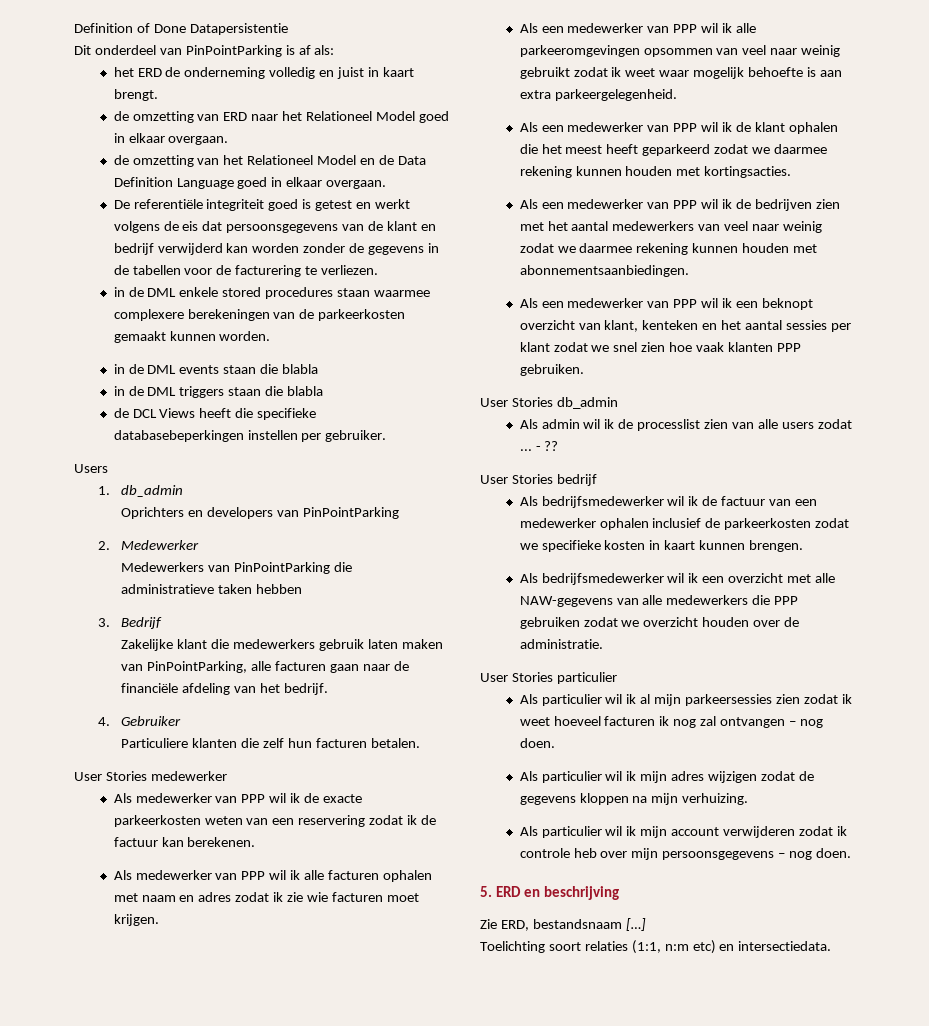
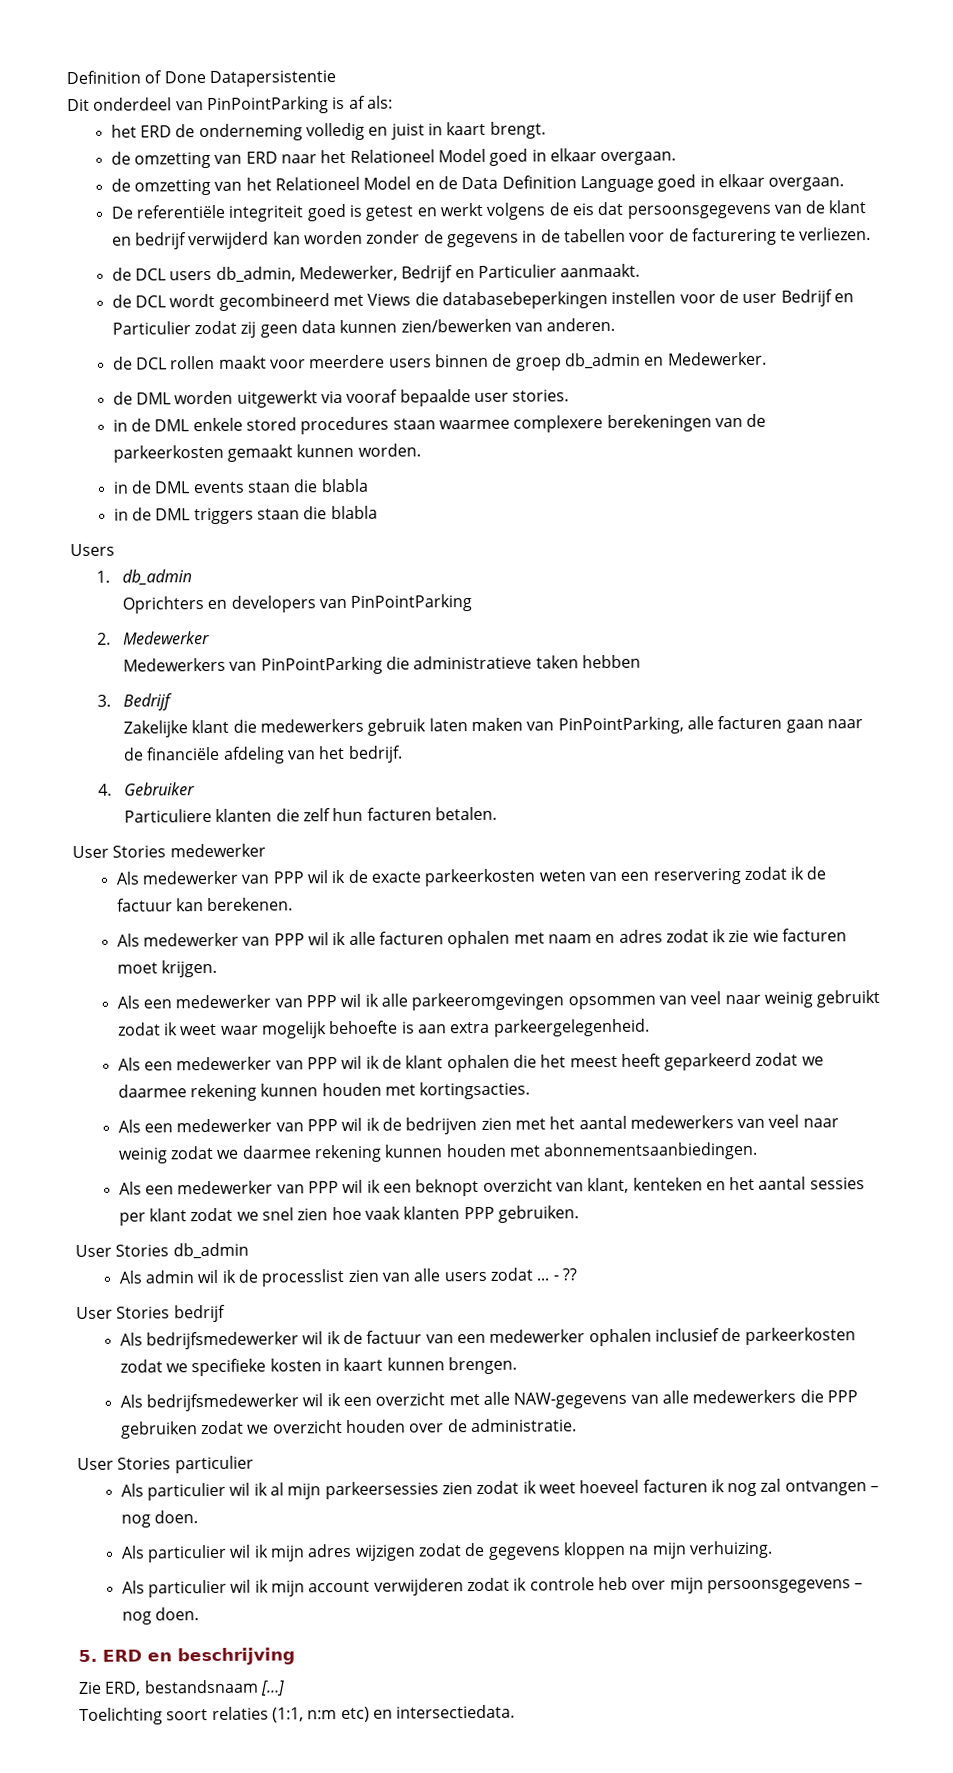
+ de DCL users db_admin, Medewerker, Bedrijf en Particulier aanmaakt.
+ de DCL wordt gecombineerd met Views die databasebeperkingen instellen voor de user Bedrijf en Particulier zodat zij geen data kunnen zien/bewerken van anderen.
+ de DCL rollen maakt voor meerdere users binnen de groep db_admin en Medewerker.
+ de DML worden uitgewerkt via vooraf bepaalde user stories.
- de DCL Views heeft die specifieke databasebeperkingen instellen per gebruiker.

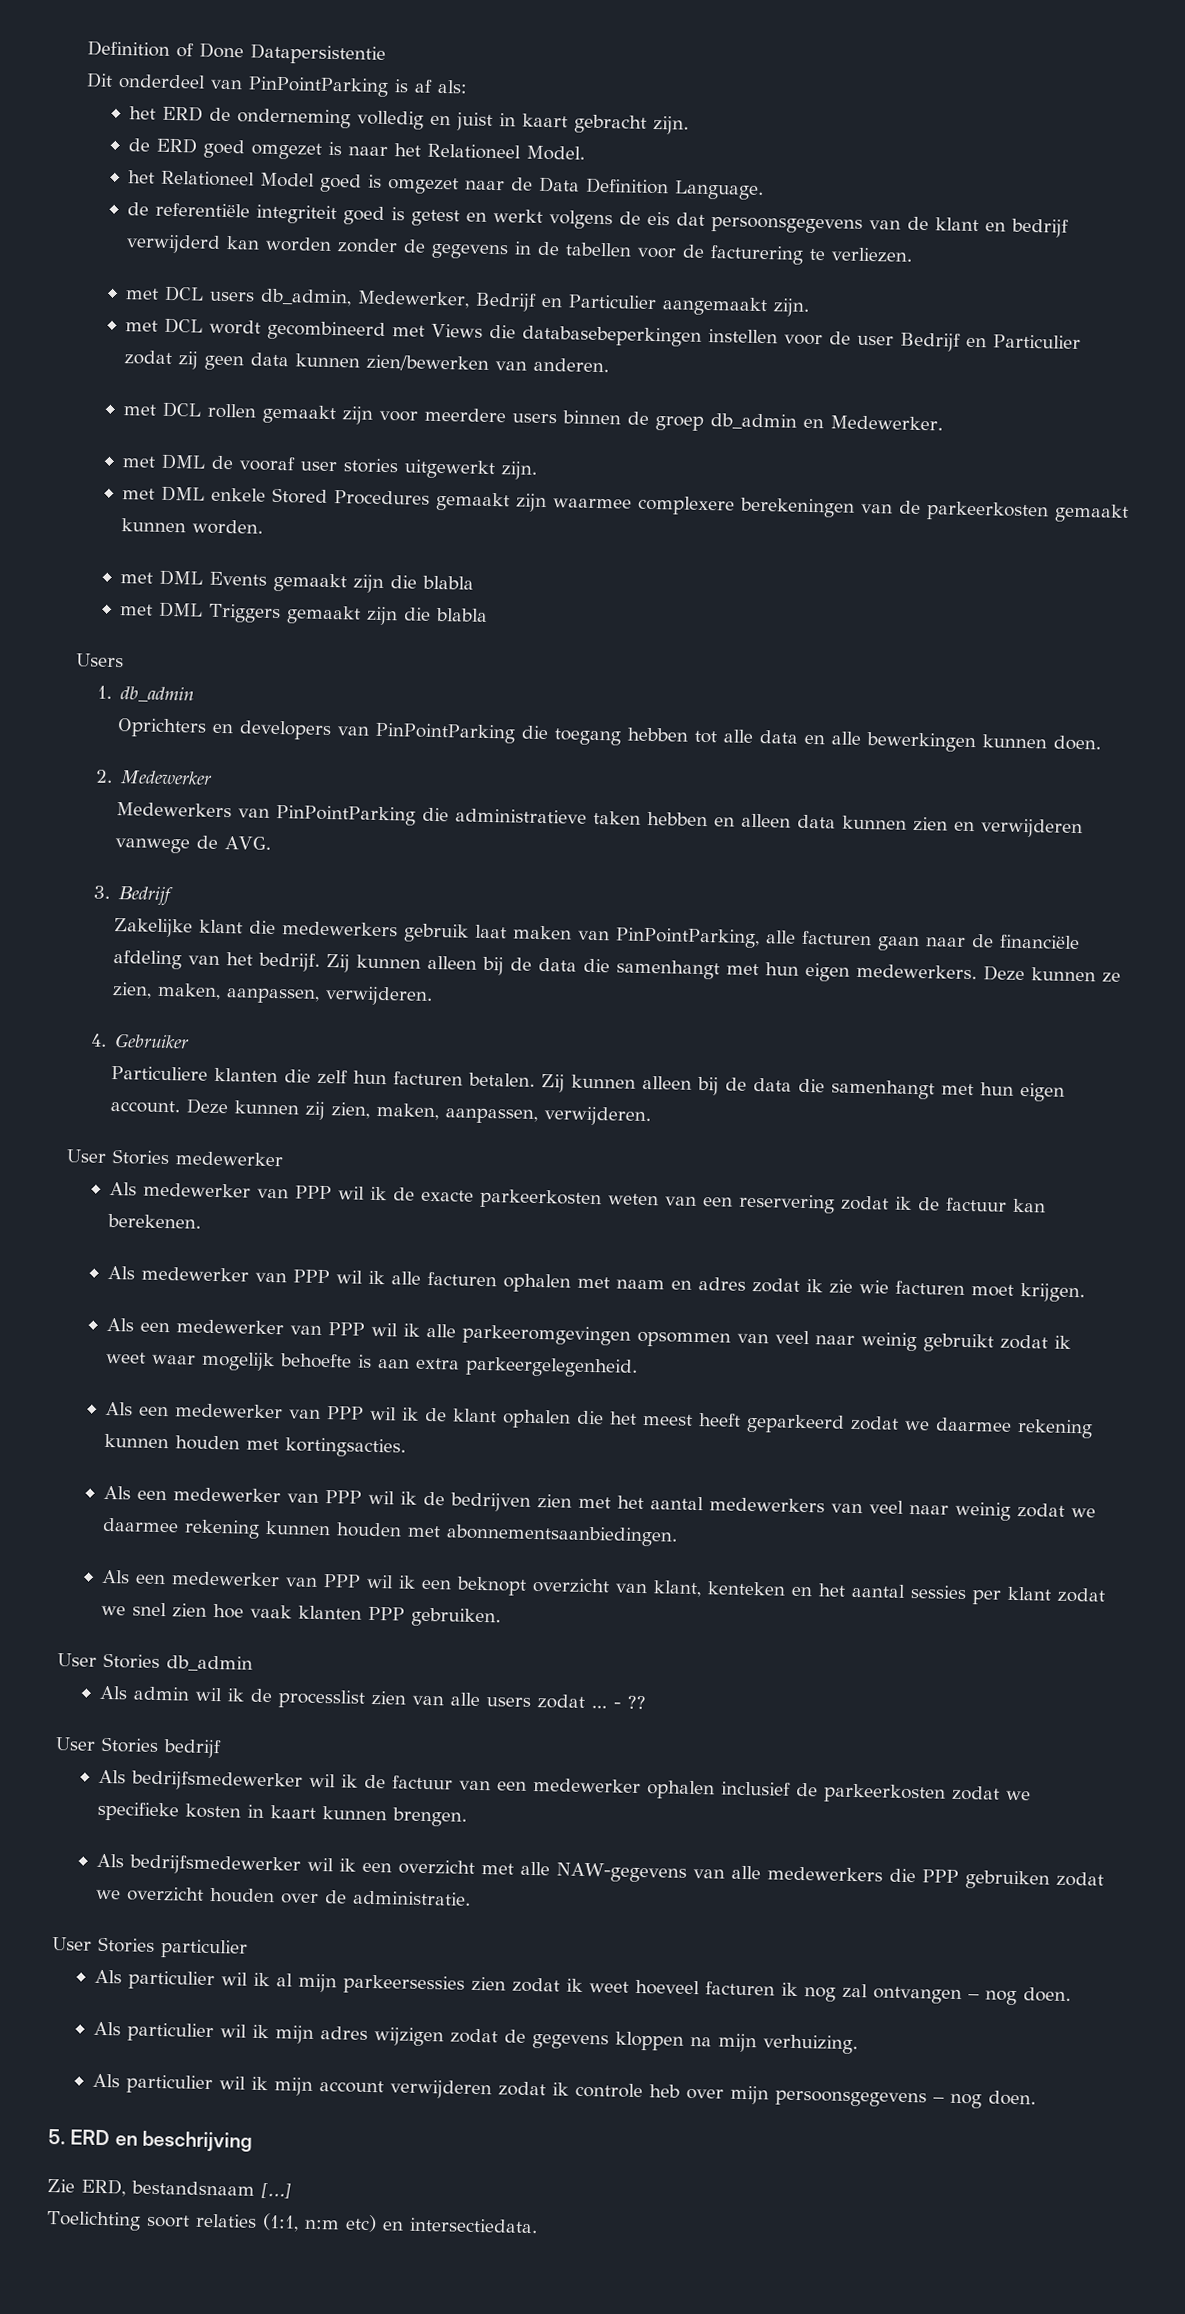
- het ERD de onderneming volledig en juist in kaart brengt.
- de omzetting van ERD naar het Relationeel Model goed in elkaar overgaan.
- de omzetting van het Relationeel Model en de Data Definition Language goed in elkaar overgaan.
- De referentiële integriteit goed is getest en werkt volgens de eis dat persoonsgegevens van de klant en bedrijf verwijderd kan worden zonder de gegevens in de tabellen voor de facturering te verliezen.
+ het ERD de onderneming volledig en juist in kaart gebracht zijn.
+ de ERD goed omgezet is naar het Relationeel Model.
+ het Relationeel Model goed is omgezet naar de Data Definition Language.
+ de referentiële integriteit goed is getest en werkt volgens de eis dat persoonsgegevens van de klant en bedrijf verwijderd kan worden zonder de gegevens in de tabellen voor de facturering te verliezen.
- de DCL users db_admin, Medewerker, Bedrijf en Particulier aanmaakt.
- de DCL wordt gecombineerd met Views die databasebeperkingen instellen voor de user Bedrijf en Particulier zodat zij geen data kunnen zien/bewerken van anderen.
+ met DCL users db_admin, Medewerker, Bedrijf en Particulier aangemaakt zijn.
+ met DCL wordt gecombineerd met Views die databasebeperkingen instellen voor de user Bedrijf en Particulier zodat zij geen data kunnen zien/bewerken van anderen.
- de DCL rollen maakt voor meerdere users binnen de groep db_admin en Medewerker.
+ met DCL rollen gemaakt zijn voor meerdere users binnen de groep db_admin en Medewerker.
- de DML worden uitgewerkt via vooraf bepaalde user stories.
- in de DML enkele stored procedures staan waarmee complexere berekeningen van de parkeerkosten gemaakt kunnen worden.
+ met DML de vooraf user stories uitgewerkt zijn.
+ met DML enkele Stored Procedures gemaakt zijn waarmee complexere berekeningen van de parkeerkosten gemaakt kunnen worden.
- in de DML events staan die blabla
- in de DML triggers staan die blabla
+ met DML Events gemaakt zijn die blabla
+ met DML Triggers gemaakt zijn die blabla
- Oprichters en developers van PinPointParking
+ Oprichters en developers van PinPointParking die toegang hebben tot alle data en alle bewerkingen kunnen doen.
- Medewerkers van PinPointParking die administratieve taken hebben
+ Medewerkers van PinPointParking die administratieve taken hebben en alleen data kunnen zien en verwijderen vanwege de AVG.
- Zakelijke klant die medewerkers gebruik laten maken van PinPointParking, alle facturen gaan naar de financiële afdeling van het bedrijf.
+ Zakelijke klant die medewerkers gebruik laat maken van PinPointParking, alle facturen gaan naar de financiële afdeling van het bedrijf. Zij kunnen alleen bij de data die samenhangt met hun eigen medewerkers. Deze kunnen ze zien, maken, aanpassen, verwijderen.
+ Zij kunnen alleen bij de data die samenhangt met hun eigen account. Deze kunnen zij zien, maken, aanpassen, verwijderen.

